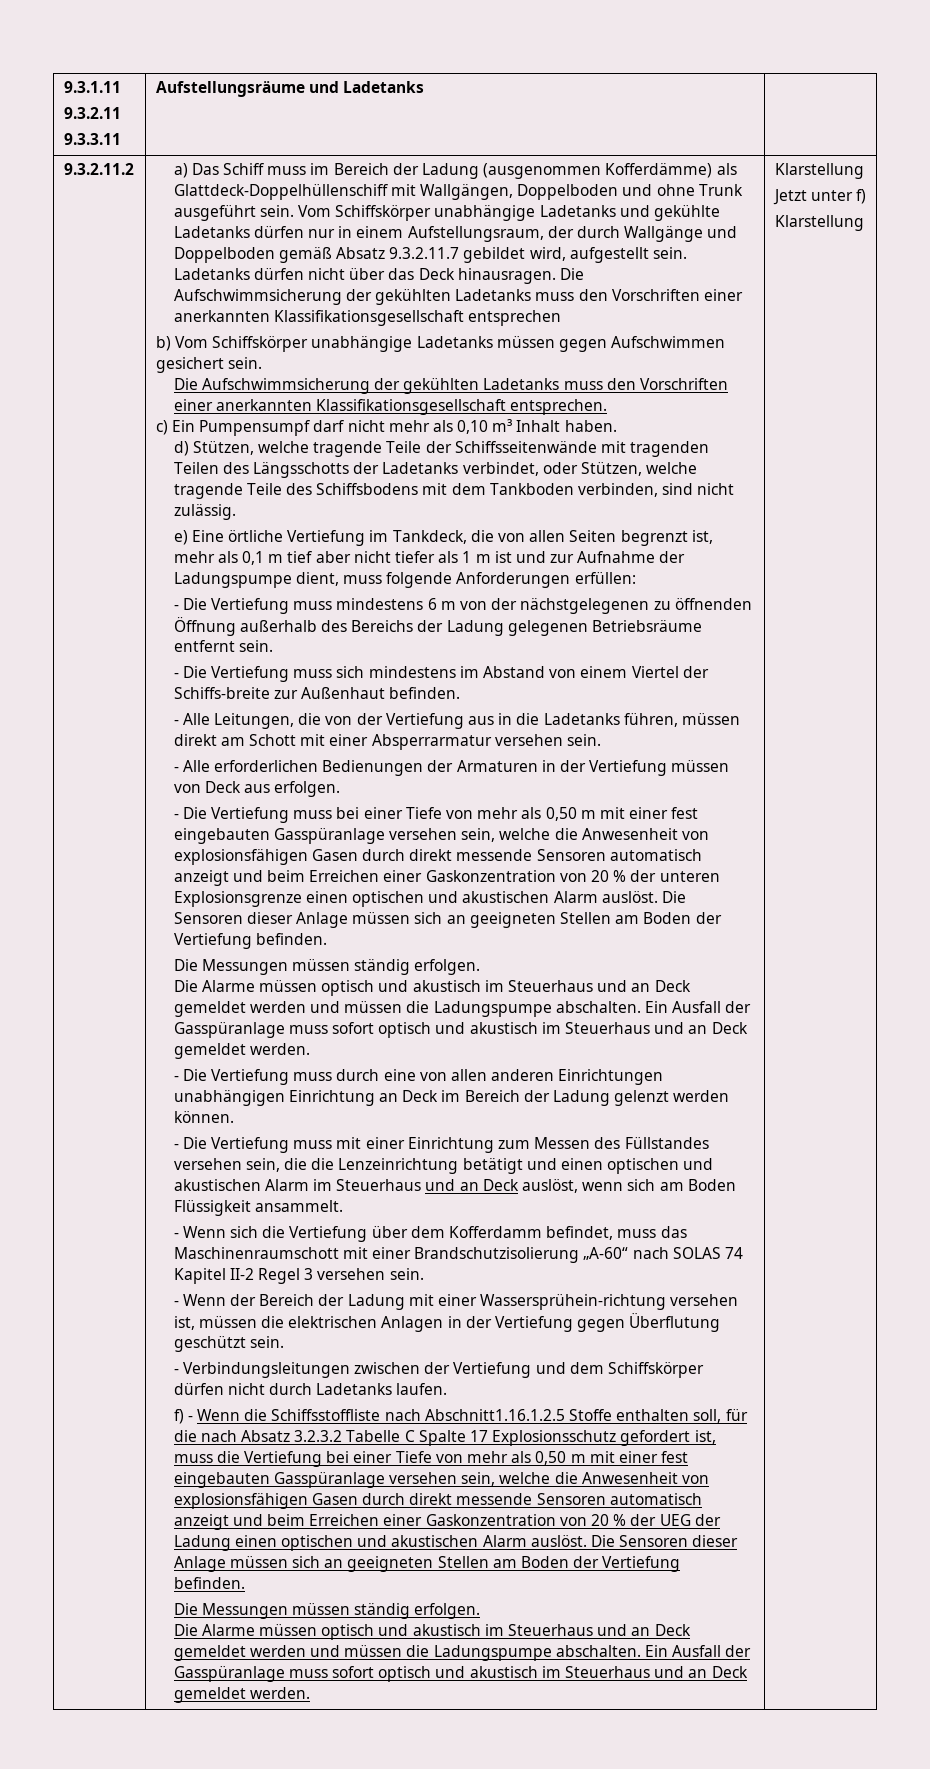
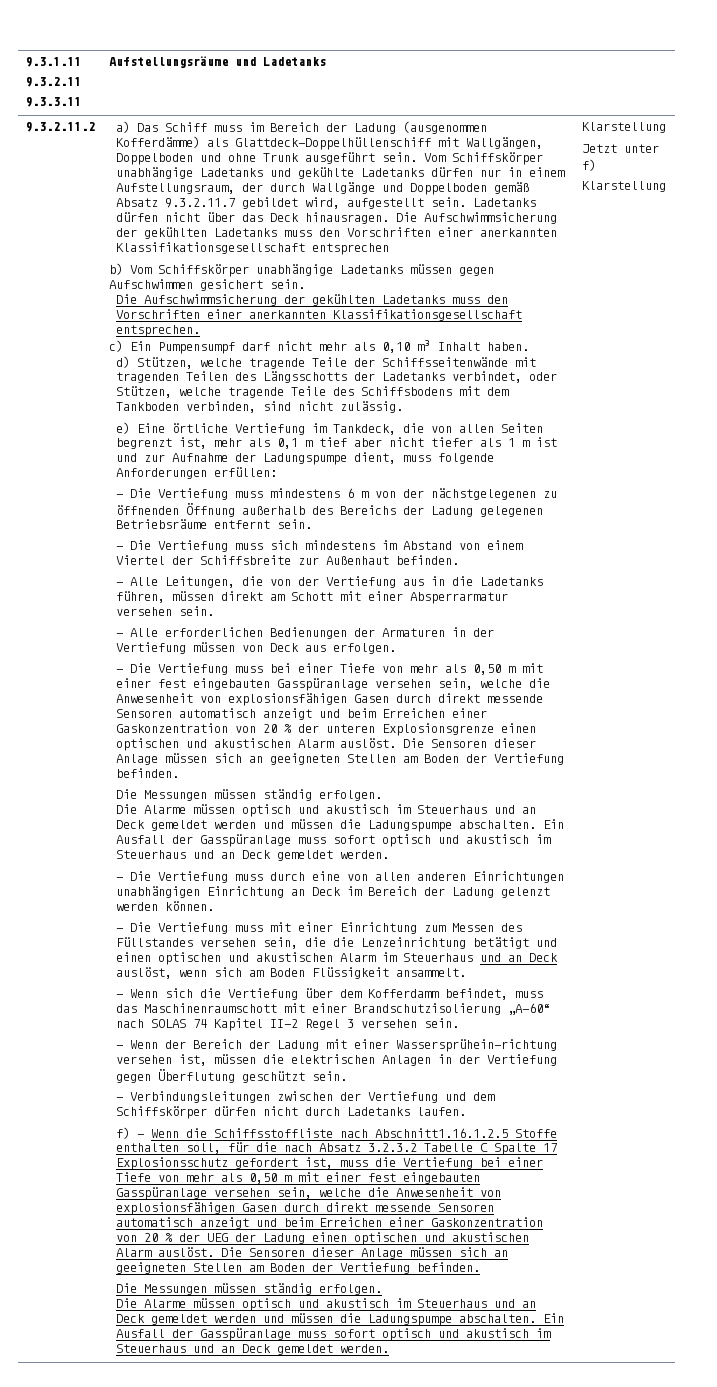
- - Die Vertiefung muss sich mindestens im Abstand von einem Viertel der Schiffs-breite zur Außenhaut befinden.
+ - Die Vertiefung muss sich mindestens im Abstand von einem Viertel der Schiffsbreite zur Außenhaut befinden.

